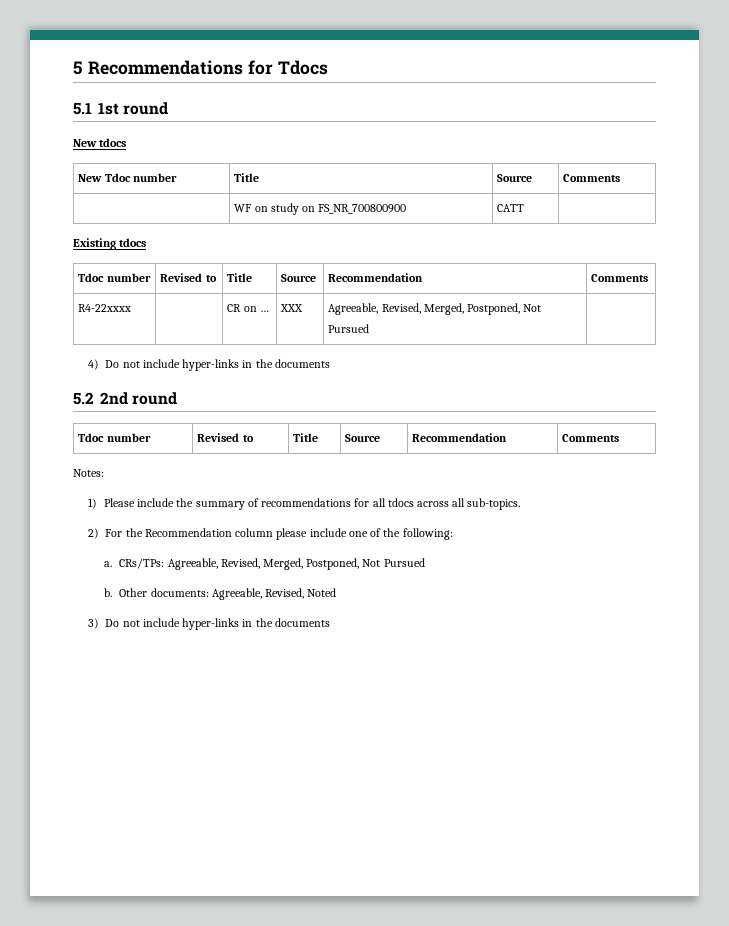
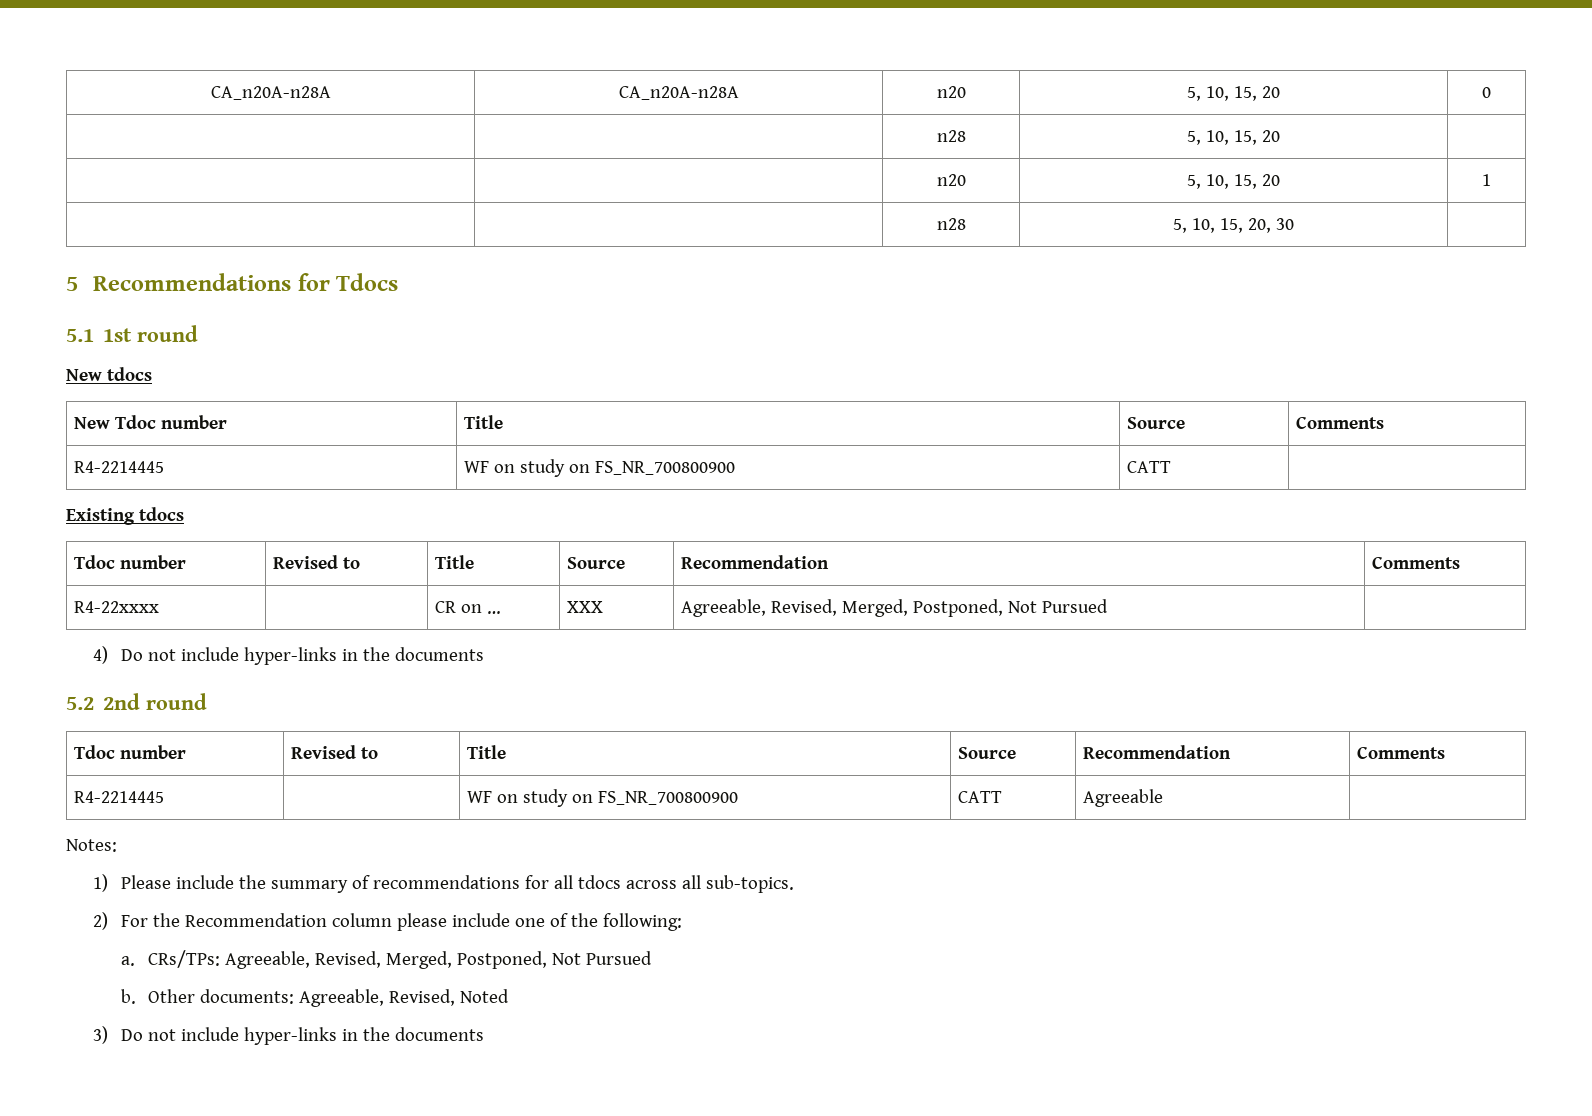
+ CA_n20A-n28A | CA_n20A-n28A | n20 | 5, 10, 15, 20 | 0
+ | | n28 | 5, 10, 15, 20 |
+ | | n20 | 5, 10, 15, 20 | 1
+ | | n28 | 5, 10, 15, 20, 30 |
- | WF on study on FS_NR_700800900 | CATT |
+ R4-2214445 | WF on study on FS_NR_700800900 | CATT |
+ R4-2214445 | | WF on study on FS_NR_700800900 | CATT | Agreeable |

